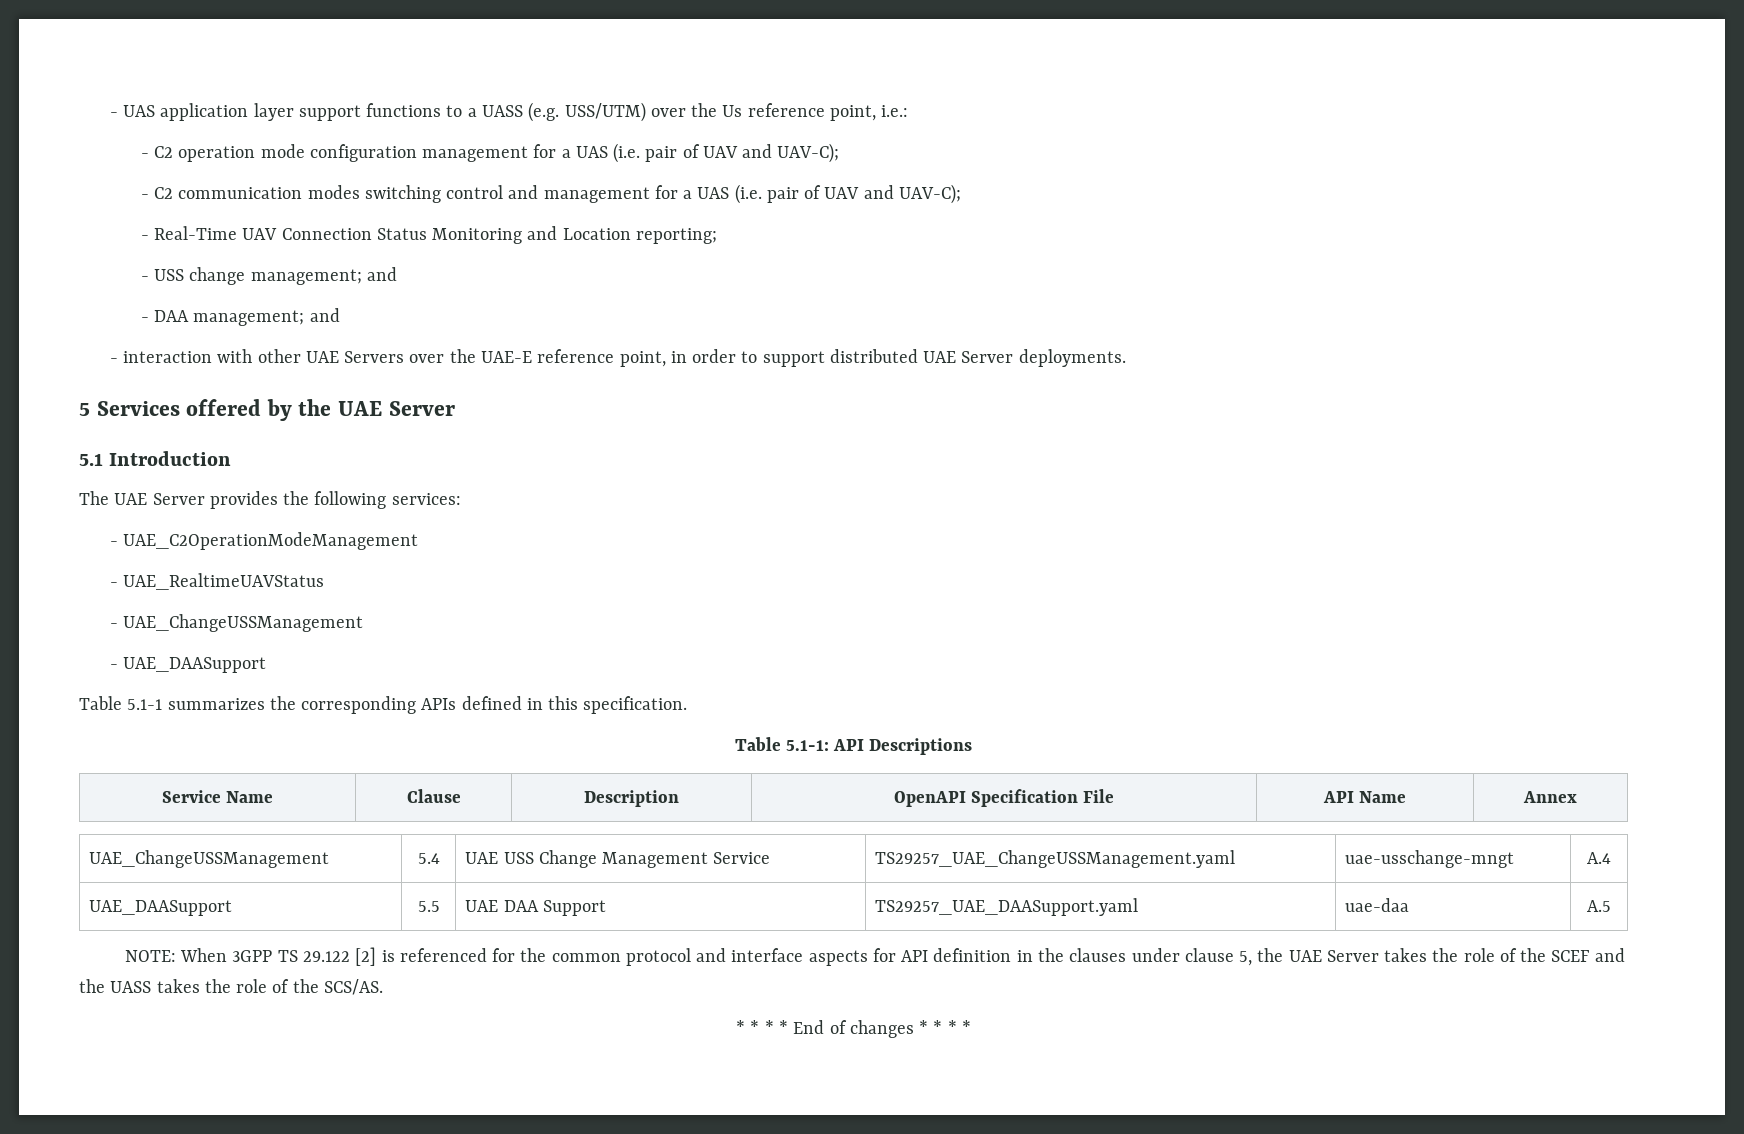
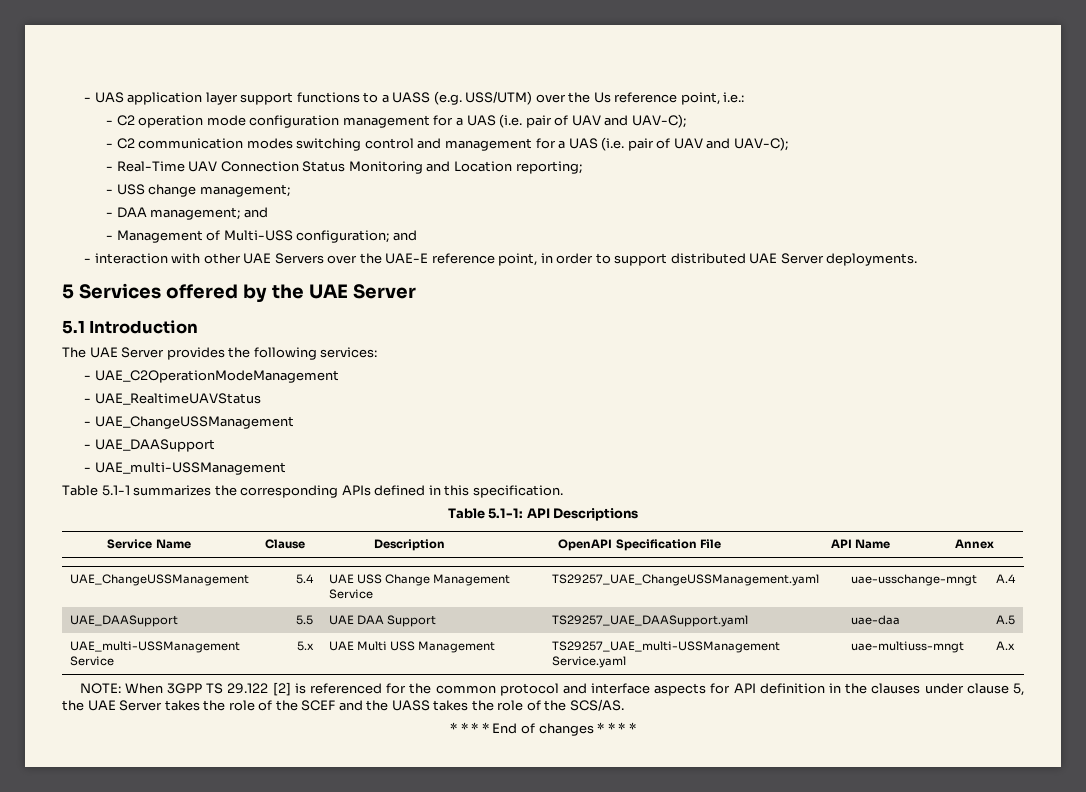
- - USS change management; and
+ - USS change management;
+ - Management of Multi-USS configuration; and
+ - UAE_multi-USSManagement
+ UAE_multi-USSManagement Service | 5.x | UAE Multi USS Management | TS29257_UAE_multi-USSManagement Service.yaml | uae-multiuss-mngt | A.x

